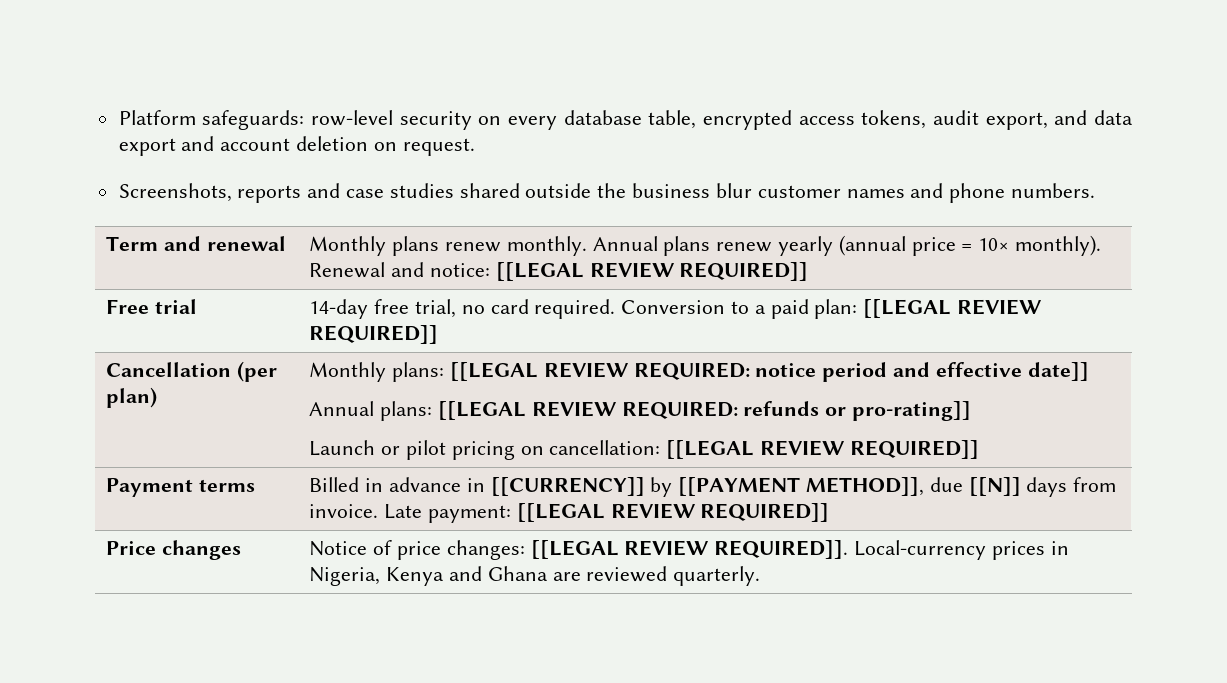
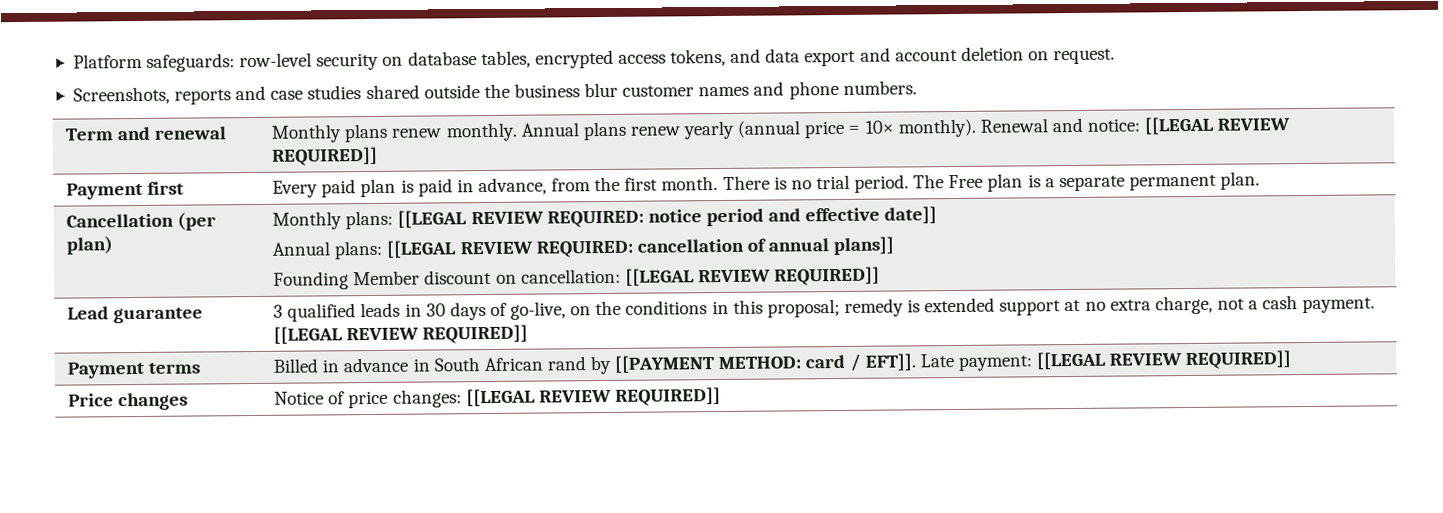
- Platform safeguards: row-level security on every database table, encrypted access tokens, audit export, and data export and account deletion on request.
+ Platform safeguards: row-level security on database tables, encrypted access tokens, and data export and account deletion on request.
- Free trial | 14-day free trial, no card required. Conversion to a paid plan: [[LEGAL REVIEW REQUIRED]]
+ Payment first | Every paid plan is paid in advance, from the first month. There is no trial period. The Free plan is a separate permanent plan.
  Cancellation (per plan) | Monthly plans: [[LEGAL REVIEW REQUIRED: notice period and effective date]]
- Annual plans: [[LEGAL REVIEW REQUIRED: refunds or pro-rating]]
- Launch or pilot pricing on cancellation: [[LEGAL REVIEW REQUIRED]]
+ Annual plans: [[LEGAL REVIEW REQUIRED: cancellation of annual plans]]
+ Founding Member discount on cancellation: [[LEGAL REVIEW REQUIRED]]
+ Lead guarantee | 3 qualified leads in 30 days of go-live, on the conditions in this proposal; remedy is extended support at no extra charge, not a cash payment. [[LEGAL REVIEW REQUIRED]]
- Payment terms | Billed in advance in [[CURRENCY]] by [[PAYMENT METHOD]], due [[N]] days from invoice. Late payment: [[LEGAL REVIEW REQUIRED]]
+ Payment terms | Billed in advance in South African rand by [[PAYMENT METHOD: card / EFT]]. Late payment: [[LEGAL REVIEW REQUIRED]]
- Price changes | Notice of price changes: [[LEGAL REVIEW REQUIRED]]. Local-currency prices in Nigeria, Kenya and Ghana are reviewed quarterly.
+ Price changes | Notice of price changes: [[LEGAL REVIEW REQUIRED]]

